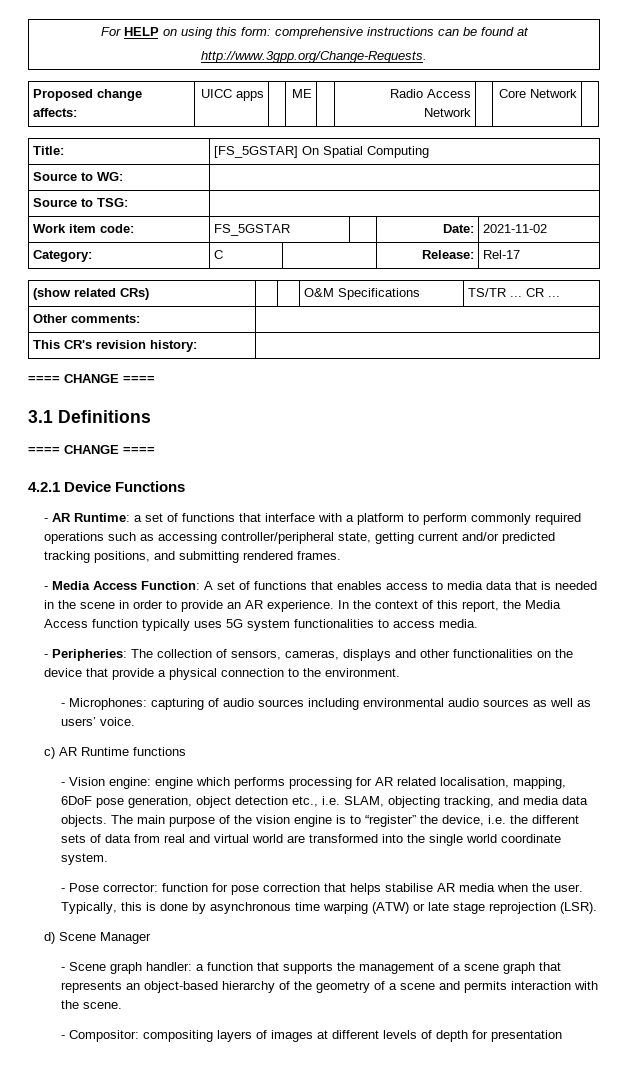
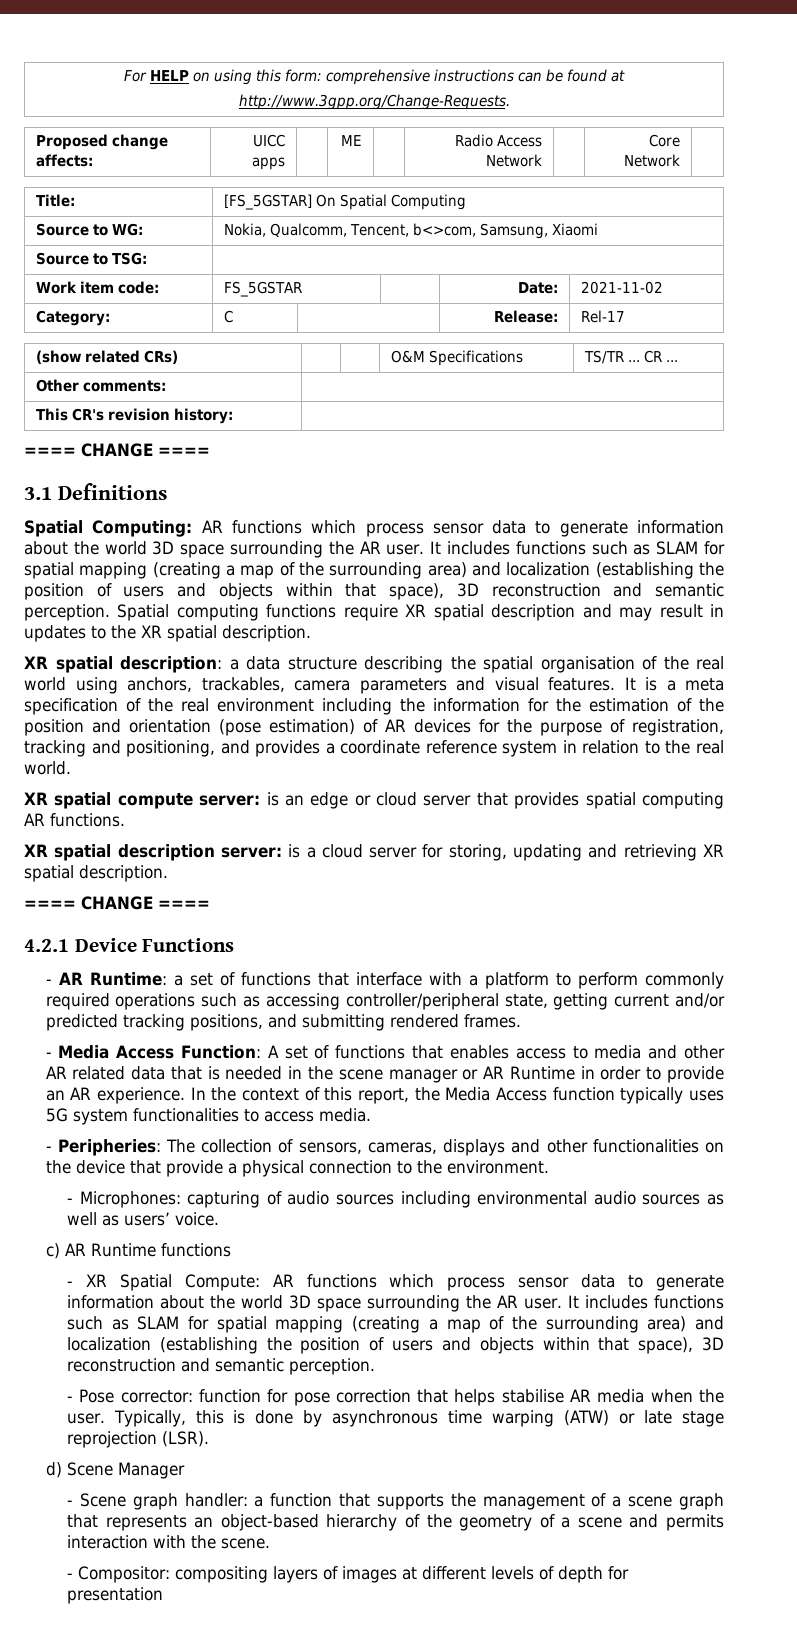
- Source to WG: |
+ Source to WG: | Nokia, Qualcomm, Tencent, b<>com, Samsung, Xiaomi
+ Spatial Computing: AR functions which process sensor data to generate information about the world 3D space surrounding the AR user. It includes functions such as SLAM for spatial mapping (creating a map of the surrounding area) and localization (establishing the position of users and objects within that space), 3D reconstruction and semantic perception. Spatial computing functions require XR spatial description and may result in updates to the XR spatial description.
+ XR spatial description: a data structure describing the spatial organisation of the real world using anchors, trackables, camera parameters and visual features. It is a meta specification of the real environment including the information for the estimation of the position and orientation (pose estimation) of AR devices for the purpose of registration, tracking and positioning, and provides a coordinate reference system in relation to the real world.
+ XR spatial compute server: is an edge or cloud server that provides spatial computing AR functions.
+ XR spatial description server: is a cloud server for storing, updating and retrieving XR spatial description.
- - Media Access Function: A set of functions that enables access to media data that is needed in the scene in order to provide an AR experience.
+ - Media Access Function: A set of functions that enables access to media and other AR related data that is needed in the scene manager or AR Runtime in order to provide an AR experience.
- - Vision engine: engine which performs processing for AR related localisation, mapping, 6DoF pose generation, object detection etc., i.e. SLAM, objecting tracking, and media data objects. The main purpose of the vision engine is to “register” the device, i.e. the different sets of data from real and virtual world are transformed into the single world coordinate system.
+ - XR Spatial Compute: AR functions which process sensor data to generate information about the world 3D space surrounding the AR user. It includes functions such as SLAM for spatial mapping (creating a map of the surrounding area) and localization (establishing the position of users and objects within that space), 3D reconstruction and semantic perception.

